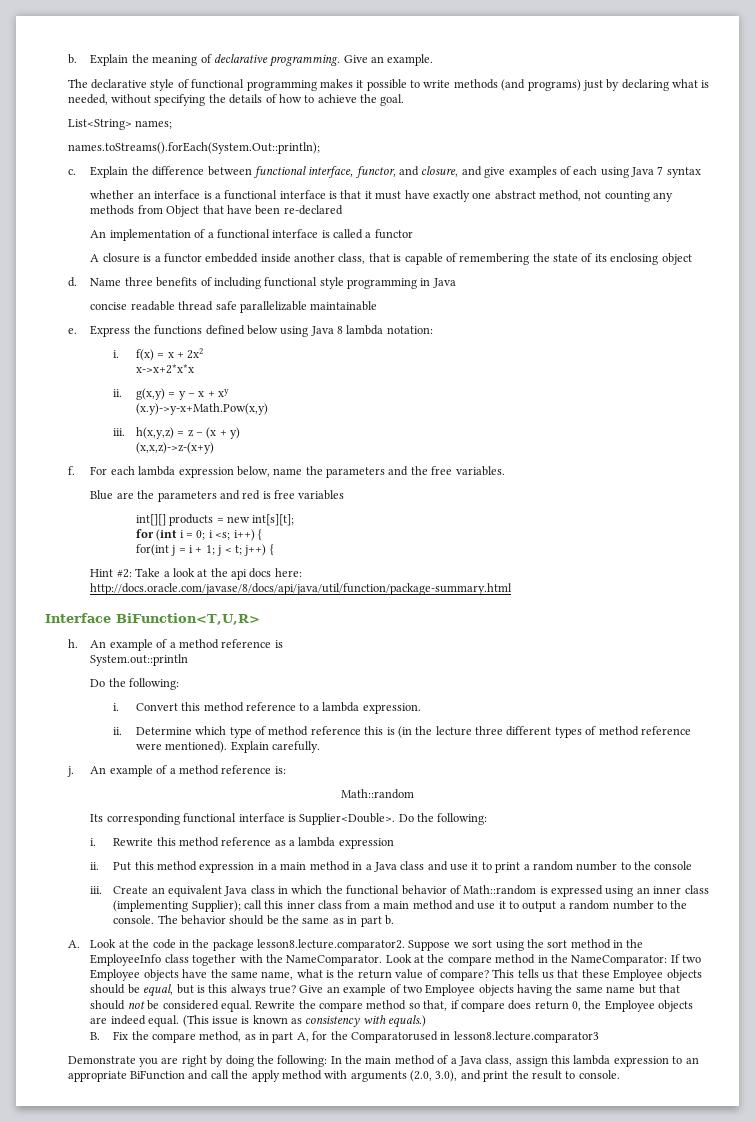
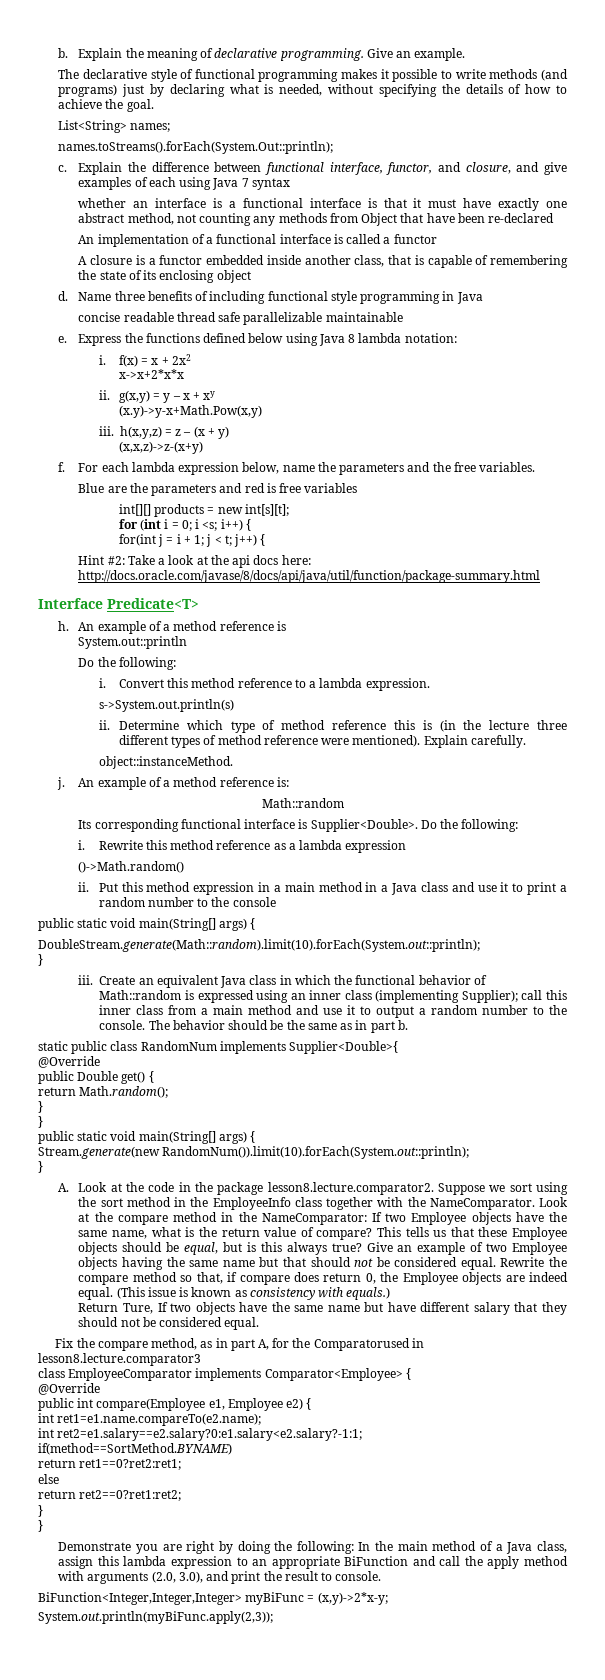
- Interface BiFunction<T,U,R>
+ Interface Predicate<T>
+ s->System.out.println(s)
+ object::instanceMethod.
+ ()->Math.random()
  Put this method expression in a main method in a Java class and use it to print a random number to the console
+ public static void main(String[] args) {
+ DoubleStream.generate(Math::random).limit(10).forEach(System.out::println);
+ }
+ static public class RandomNum implements Supplier<Double>{
+ @Override
+ public Double get() {
+ return Math.random();
+ }
+ }
+ public static void main(String[] args) {
+ Stream.generate(new RandomNum()).limit(10).forEach(System.out::println);
+ }
- B. Fix the compare method, as in part A, for the Comparatorused in lesson8.lecture.comparator3
+ Return Ture, If two objects have the same name but have different salary that they should not be considered equal.
+ Fix the compare method, as in part A, for the Comparatorused in lesson8.lecture.comparator3
+ class EmployeeComparator implements Comparator<Employee> {
+ @Override
+ public int compare(Employee e1, Employee e2) {
+ int ret1=e1.name.compareTo(e2.name);
+ int ret2=e1.salary==e2.salary?0:e1.salary<e2.salary?-1:1;
+ if(method==SortMethod.BYNAME)
+ return ret1==0?ret2:ret1;
+ else
+ return ret2==0?ret1:ret2;
+ }
+ }
+ BiFunction<Integer,Integer,Integer> myBiFunc = (x,y)->2*x-y;
+ System.out.println(myBiFunc.apply(2,3));

